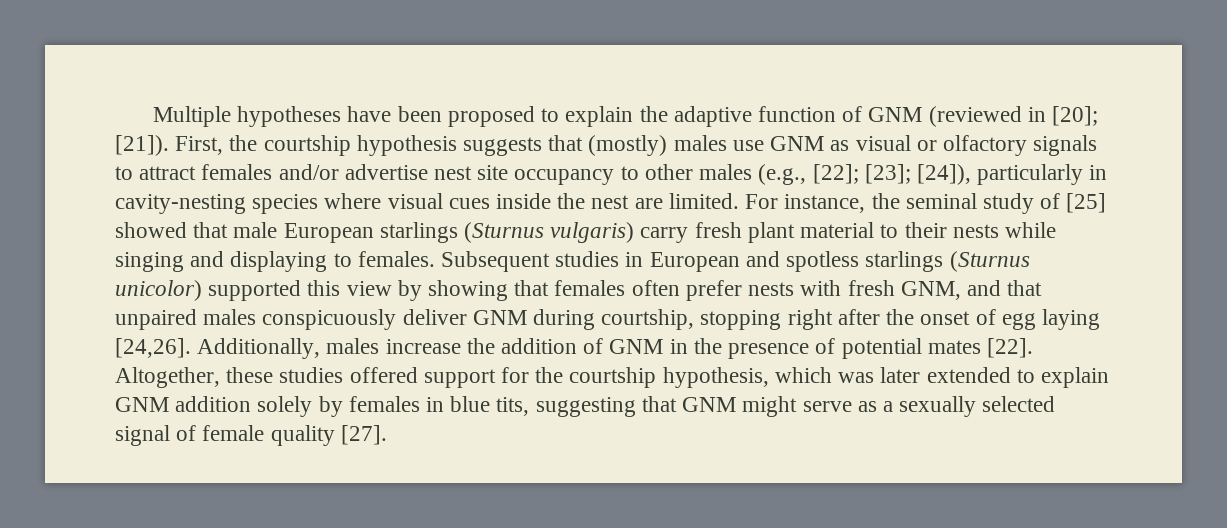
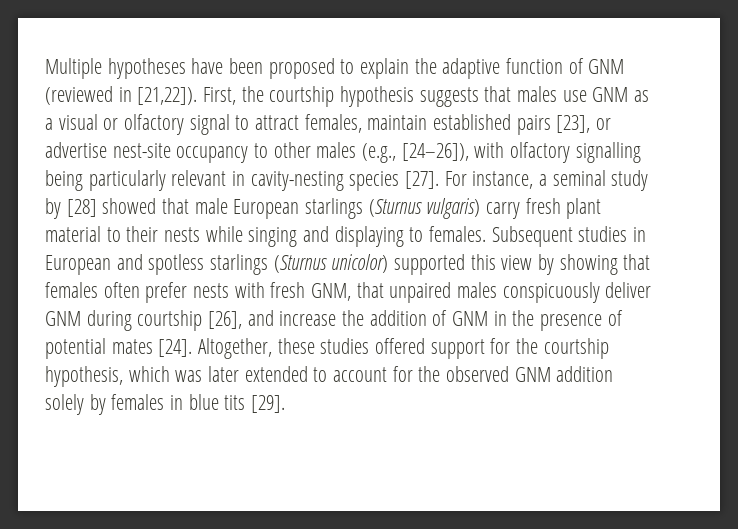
- Multiple hypotheses have been proposed to explain the adaptive function of GNM (reviewed in [20]; [21]).
+ Multiple hypotheses have been proposed to explain the adaptive function of GNM (reviewed in [21,22]).
- First, the courtship hypothesis suggests that (mostly) males use GNM as visual or olfactory signals to attract females and/or advertise nest site occupancy to other males (e.g., [22]; [23]; [24]), particularly in cavity-nesting species where visual cues inside the nest are limited.
+ First, the courtship hypothesis suggests that males use GNM as a visual or olfactory signal to attract females, maintain established pairs [23], or advertise nest-site occupancy to other males (e.g., [24–26]), with olfactory signalling being particularly relevant in cavity-nesting species [27].
- For instance, the seminal study of [25] showed that male European starlings (Sturnus vulgaris) carry fresh plant material to their nests while singing and displaying to females.
+ For instance, a seminal study by [28] showed that male European starlings (Sturnus vulgaris) carry fresh plant material to their nests while singing and displaying to females.
- Subsequent studies in European and spotless starlings (Sturnus unicolor) supported this view by showing that females often prefer nests with fresh GNM, and that unpaired males conspicuously deliver GNM during courtship, stopping right after the onset of egg laying [24,26]. Additionally, males increase the addition of GNM in the presence of potential mates [22].
+ Subsequent studies in European and spotless starlings (Sturnus unicolor) supported this view by showing that females often prefer nests with fresh GNM, that unpaired males conspicuously deliver GNM during courtship [26], and increase the addition of GNM in the presence of potential mates [24].
- Altogether, these studies offered support for the courtship hypothesis, which was later extended to explain GNM addition solely by females in blue tits, suggesting that GNM might serve as a sexually selected signal of female quality [27].
+ Altogether, these studies offered support for the courtship hypothesis, which was later extended to account for the observed GNM addition solely by females in blue tits [29].

